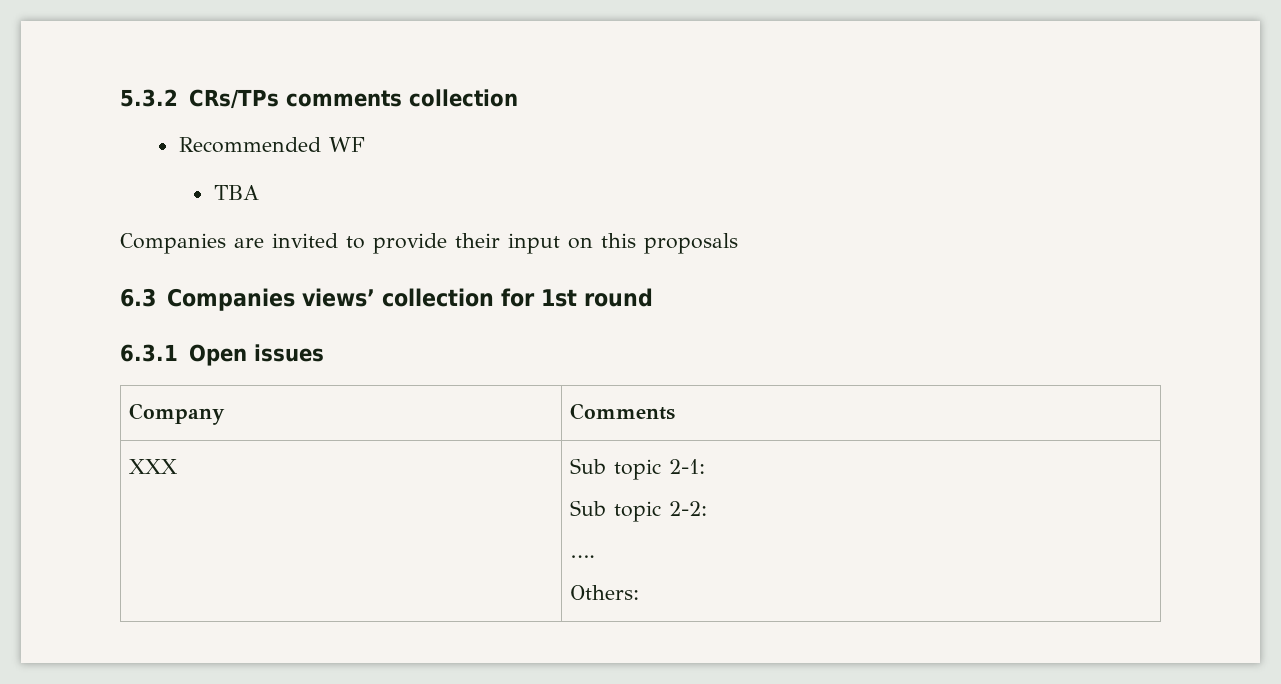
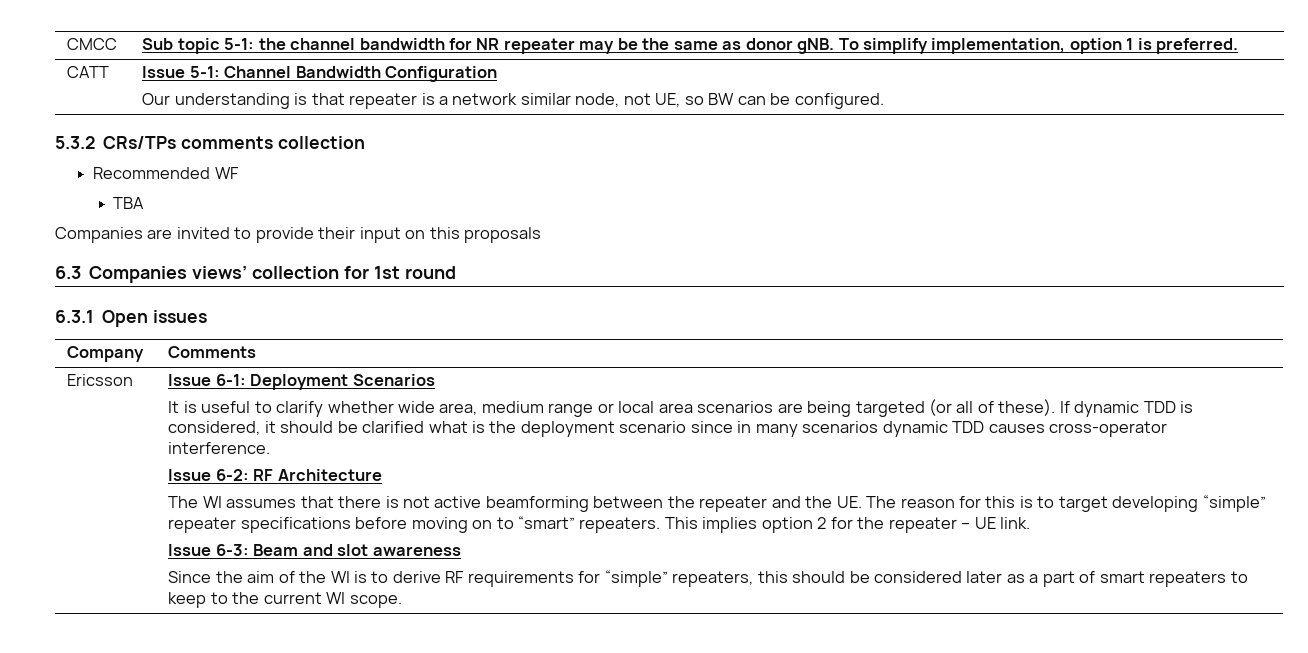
+ CMCC | Sub topic 5-1: the channel bandwidth for NR repeater may be the same as donor gNB. To simplify implementation, option 1 is preferred.
+ CATT | Issue 5-1: Channel Bandwidth Configuration
+ Our understanding is that repeater is a network similar node, not UE, so BW can be configured.
- XXX | Sub topic 2-1:
- Sub topic 2-2:
- ….
- Others:
+ Ericsson | Issue 6-1: Deployment Scenarios
+ It is useful to clarify whether wide area, medium range or local area scenarios are being targeted (or all of these). If dynamic TDD is considered, it should be clarified what is the deployment scenario since in many scenarios dynamic TDD causes cross-operator interference.
+ Issue 6-2: RF Architecture
+ The WI assumes that there is not active beamforming between the repeater and the UE. The reason for this is to target developing “simple” repeater specifications before moving on to “smart” repeaters. This implies option 2 for the repeater – UE link.
+ Issue 6-3: Beam and slot awareness
+ Since the aim of the WI is to derive RF requirements for “simple” repeaters, this should be considered later as a part of smart repeaters to keep to the current WI scope.

